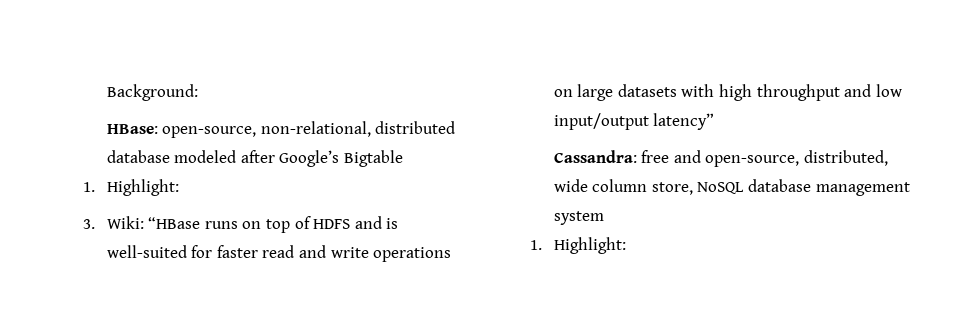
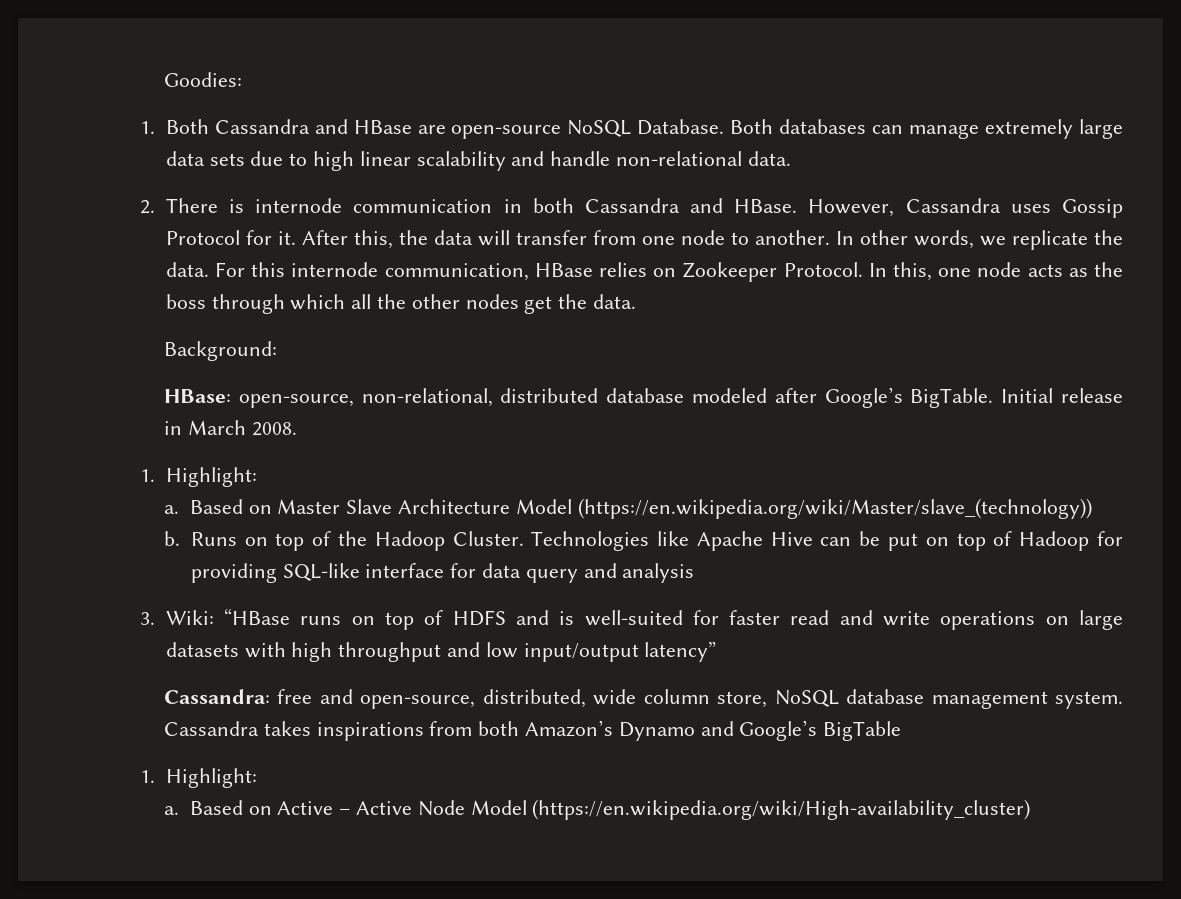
+ Goodies:
+ 1. Both Cassandra and HBase are open-source NoSQL Database. Both databases can manage extremely large data sets due to high linear scalability and handle non-relational data.
+ 2. There is internode communication in both Cassandra and HBase. However, Cassandra uses Gossip Protocol for it. After this, the data will transfer from one node to another. In other words, we replicate the data. For this internode communication, HBase relies on Zookeeper Protocol. In this, one node acts as the boss through which all the other nodes get the data.
- HBase: open-source, non-relational, distributed database modeled after Google’s Bigtable
+ HBase: open-source, non-relational, distributed database modeled after Google’s BigTable. Initial release in March 2008.
  1. Highlight:
+ a. Based on Master Slave Architecture Model (https://en.wikipedia.org/wiki/Master/slave_(technology))
+ b. Runs on top of the Hadoop Cluster. Technologies like Apache Hive can be put on top of Hadoop for providing SQL-like interface for data query and analysis
- Cassandra: free and open-source, distributed, wide column store, NoSQL database management system
+ Cassandra: free and open-source, distributed, wide column store, NoSQL database management system. Cassandra takes inspirations from both Amazon’s Dynamo and Google’s BigTable
  1. Highlight:
+ a. Based on Active – Active Node Model (https://en.wikipedia.org/wiki/High-availability_cluster)

